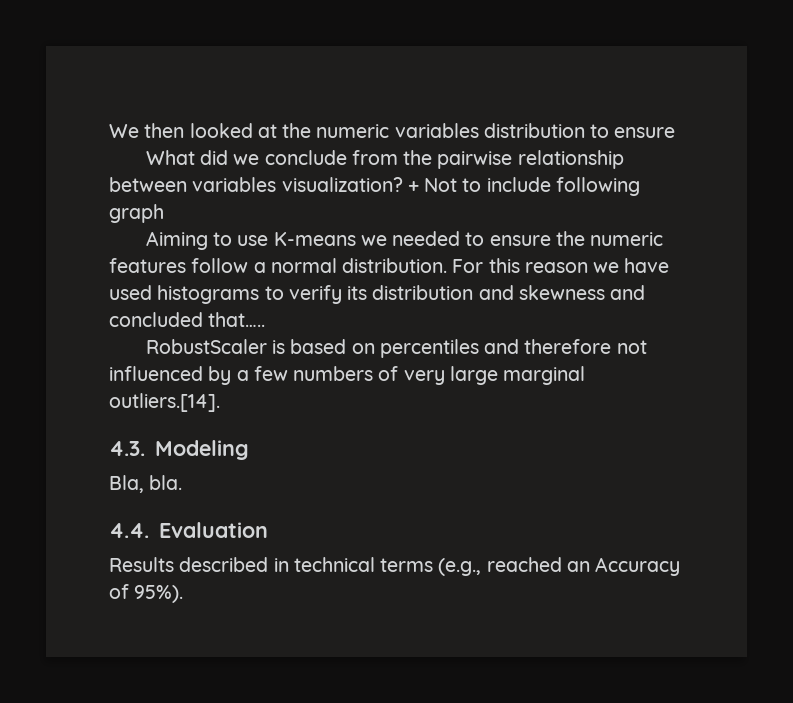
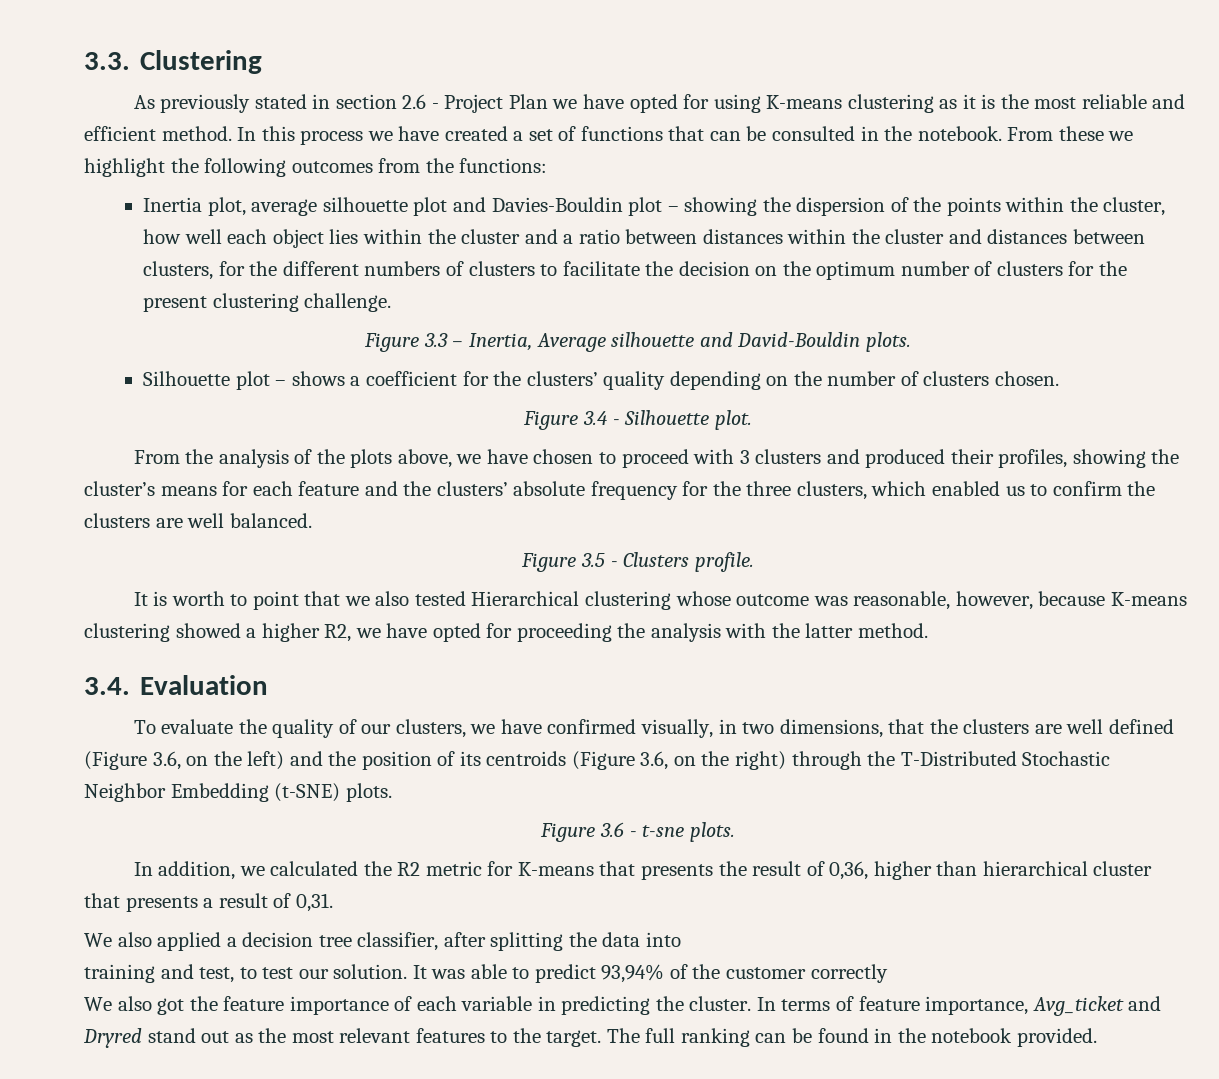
- We then looked at the numeric variables distribution to ensure
- What did we conclude from the pairwise relationship between variables visualization? + Not to include following graph
- Aiming to use K-means we needed to ensure the numeric features follow a normal distribution. For this reason we have used histograms to verify its distribution and skewness and concluded that…..
- RobustScaler is based on percentiles and therefore not influenced by a few numbers of very large marginal outliers.[14].
- 4.3. Modeling
- Bla, bla.
- 4.4. Evaluation
- Results described in technical terms (e.g., reached an Accuracy of 95%).
+ 3.3. Clustering
+ As previously stated in section 2.6 - Project Plan we have opted for using K-means clustering as it is the most reliable and efficient method. In this process we have created a set of functions that can be consulted in the notebook. From these we highlight the following outcomes from the functions:
+ Inertia plot, average silhouette plot and Davies-Bouldin plot – showing the dispersion of the points within the cluster, how well each object lies within the cluster and a ratio between distances within the cluster and distances between clusters, for the different numbers of clusters to facilitate the decision on the optimum number of clusters for the present clustering challenge.
+ Figure 3.3 – Inertia, Average silhouette and David-Bouldin plots.
+ Silhouette plot – shows a coefficient for the clusters’ quality depending on the number of clusters chosen.
+ Figure 3.4 - Silhouette plot.
+ From the analysis of the plots above, we have chosen to proceed with 3 clusters and produced their profiles, showing the cluster’s means for each feature and the clusters’ absolute frequency for the three clusters, which enabled us to confirm the clusters are well balanced.
+ Figure 3.5 - Clusters profile.
+ It is worth to point that we also tested Hierarchical clustering whose outcome was reasonable, however, because K-means clustering showed a higher R2, we have opted for proceeding the analysis with the latter method.
+ 3.4. Evaluation
+ To evaluate the quality of our clusters, we have confirmed visually, in two dimensions, that the clusters are well defined (Figure 3.6, on the left) and the position of its centroids (Figure 3.6, on the right) through the T-Distributed Stochastic Neighbor Embedding (t-SNE) plots.
+ Figure 3.6 - t-sne plots.
+ In addition, we calculated the R2 metric for K-means that presents the result of 0,36, higher than hierarchical cluster that presents a result of 0,31.
+ We also applied a decision tree classifier, after splitting the data into
+ training and test, to test our solution. It was able to predict 93,94% of the customer correctly
+ We also got the feature importance of each variable in predicting the cluster. In terms of feature importance, Avg_ticket and Dryred stand out as the most relevant features to the target. The full ranking can be found in the notebook provided.

